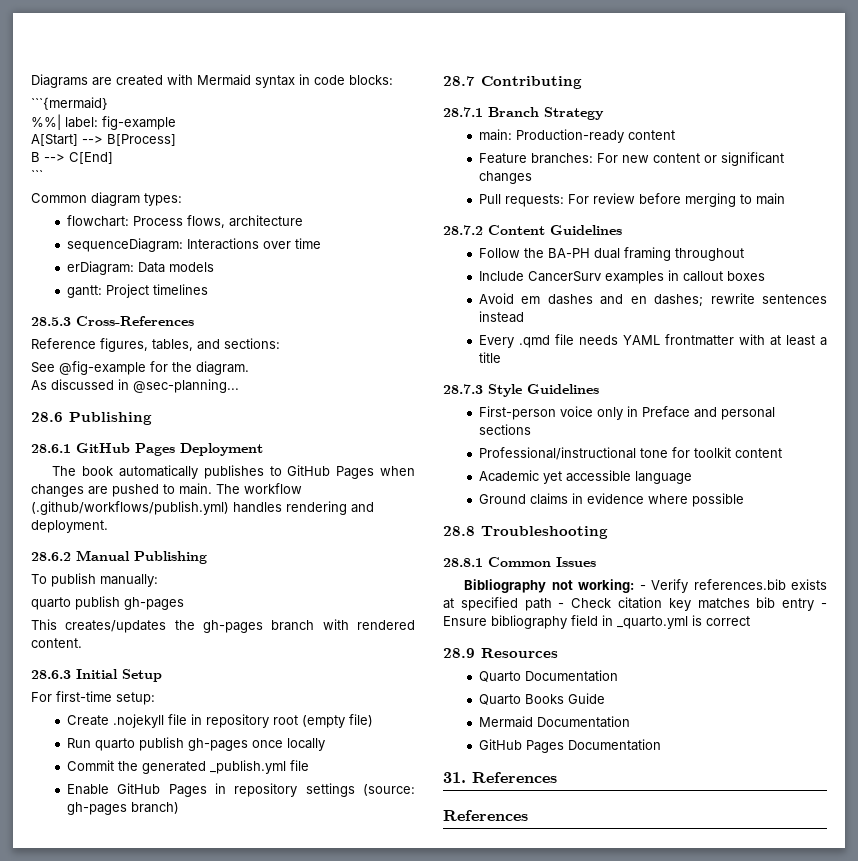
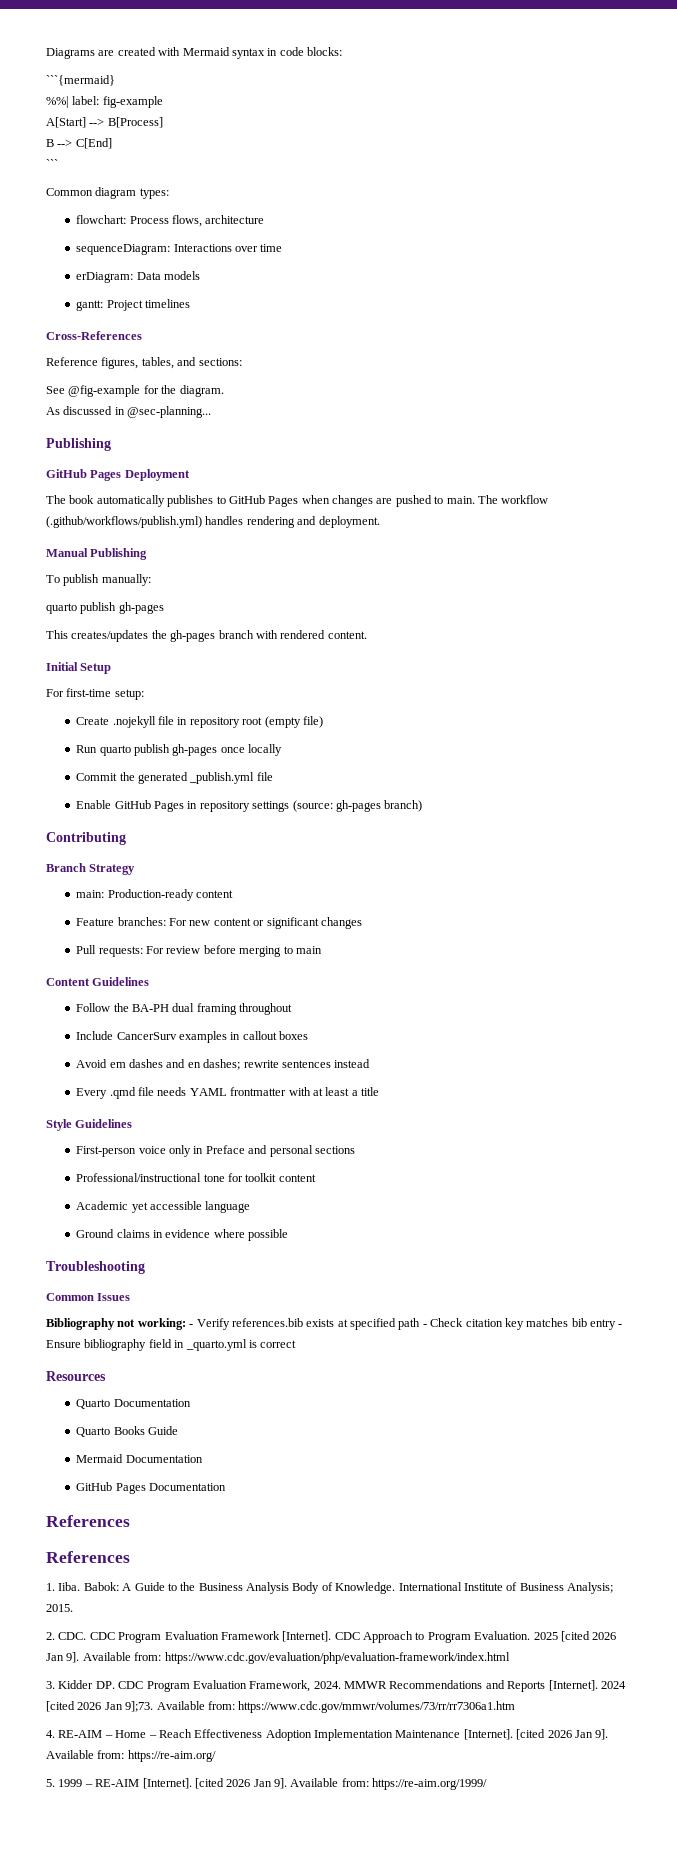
- 28.5.3 Cross-References
+ Cross-References
  As discussed in @sec-planning...
- 28.6 Publishing
- 28.6.1 GitHub Pages Deployment
+ Publishing
+ GitHub Pages Deployment
- 28.6.2 Manual Publishing
+ Manual Publishing
- 28.6.3 Initial Setup
+ Initial Setup
- 28.7 Contributing
+ Contributing
- 28.7.1 Branch Strategy
+ Branch Strategy
- 28.7.2 Content Guidelines
+ Content Guidelines
- 28.7.3 Style Guidelines
+ Style Guidelines
- 28.8 Troubleshooting
+ Troubleshooting
- 28.8.1 Common Issues
+ Common Issues
- 28.9 Resources
+ Resources
  GitHub Pages Documentation
- 31. References
+ References
+ 1. Iiba. Babok: A Guide to the Business Analysis Body of Knowledge. International Institute of Business Analysis; 2015.
+ 2. CDC. CDC Program Evaluation Framework [Internet]. CDC Approach to Program Evaluation. 2025 [cited 2026 Jan 9]. Available from: https://www.cdc.gov/evaluation/php/evaluation-framework/index.html
+ 3. Kidder DP. CDC Program Evaluation Framework, 2024. MMWR Recommendations and Reports [Internet]. 2024 [cited 2026 Jan 9];73. Available from: https://www.cdc.gov/mmwr/volumes/73/rr/rr7306a1.htm
+ 4. RE-AIM – Home – Reach Effectiveness Adoption Implementation Maintenance [Internet]. [cited 2026 Jan 9]. Available from: https://re-aim.org/
+ 5. 1999 – RE-AIM [Internet]. [cited 2026 Jan 9]. Available from: https://re-aim.org/1999/

